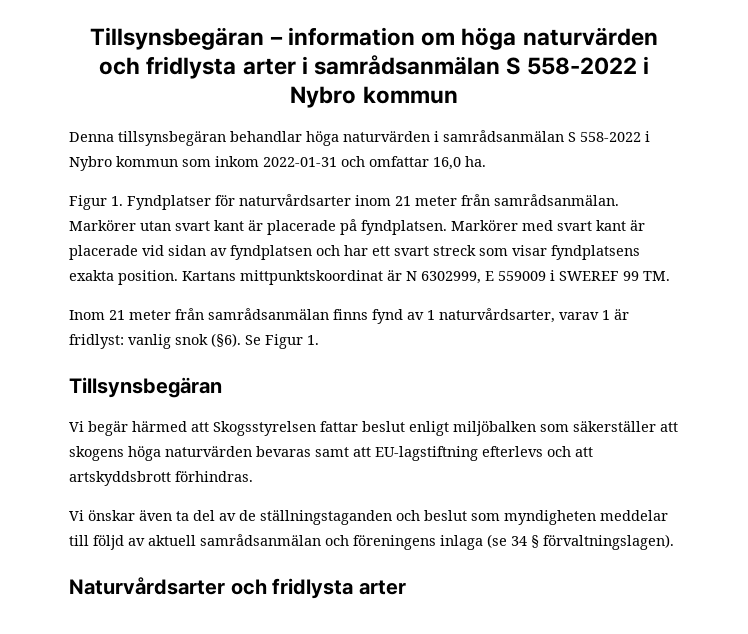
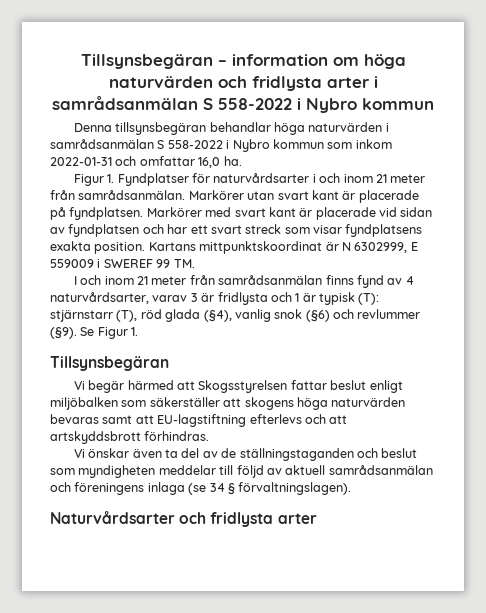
- Figur 1. Fyndplatser för naturvårdsarter inom 21 meter från samrådsanmälan.
+ Figur 1. Fyndplatser för naturvårdsarter i och inom 21 meter från samrådsanmälan.
- Inom 21 meter från samrådsanmälan finns fynd av 1 naturvårdsarter, varav 1 är fridlyst: vanlig snok (§6).
+ I och inom 21 meter från samrådsanmälan finns fynd av 4 naturvårdsarter, varav 3 är fridlysta och 1 är typisk (T): stjärnstarr (T), röd glada (§4), vanlig snok (§6) och revlummer (§9).

